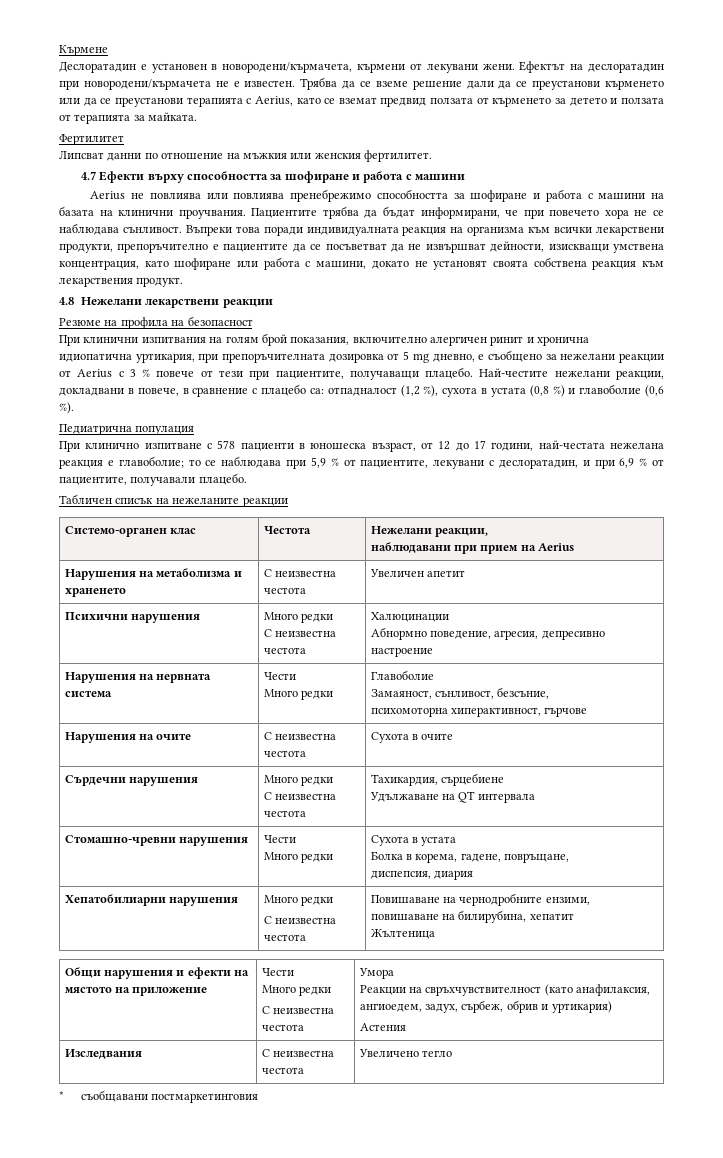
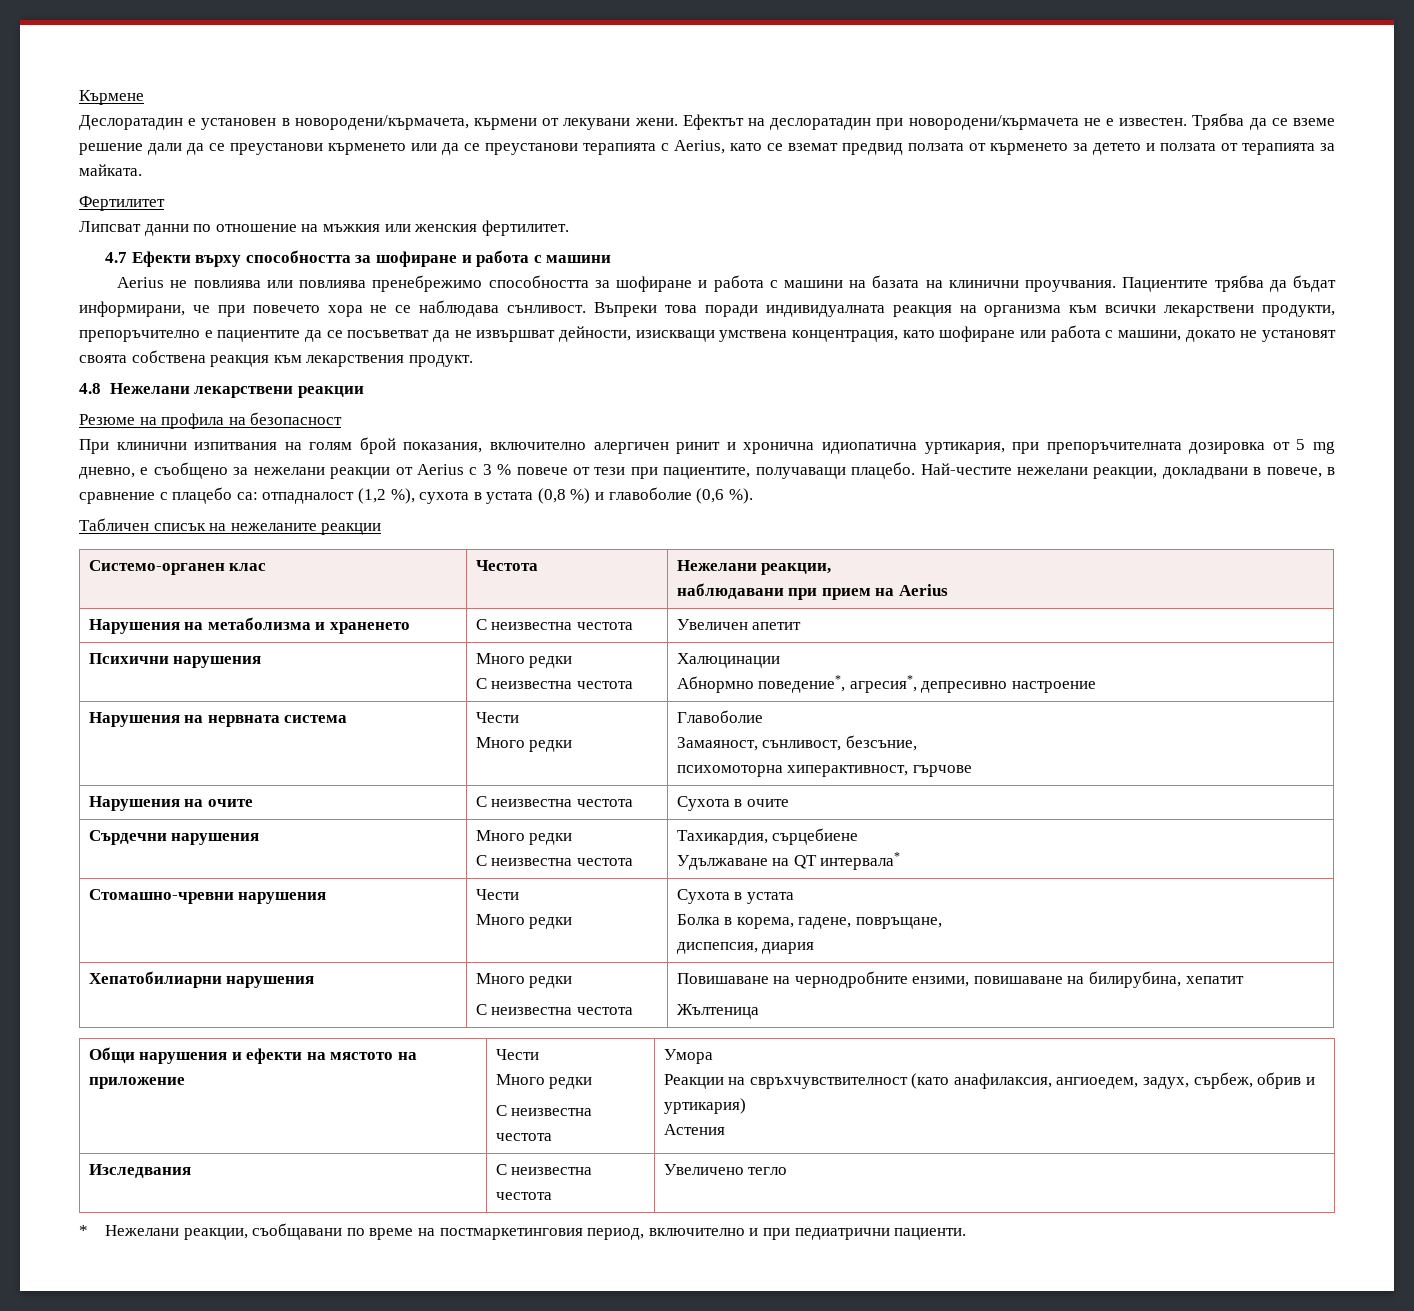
- Педиатрична популация
- При клинично изпитване с 578 пациенти в юношеска възраст, от 12 до 17 години, най-честата нежелана реакция е главоболие; то се наблюдава при 5,9 % от пациентите, лекувани с деслоратадин, и при 6,9 % от пациентите, получавали плацебо.
  Психични нарушения | Много редки
  С неизвестна честота | Халюцинации
- Абнормно поведение, агресия, депресивно настроение
+ Абнормно поведение*, агресия*, депресивно настроение
  Сърдечни нарушения | Много редки
  С неизвестна честота | Тахикардия, сърцебиене
- Удължаване на QT интервала
+ Удължаване на QT интервала*
- * съобщавани постмаркетинговия
+ * Нежелани реакции, съобщавани по време на постмаркетинговия период, включително и при педиатрични пациенти.

